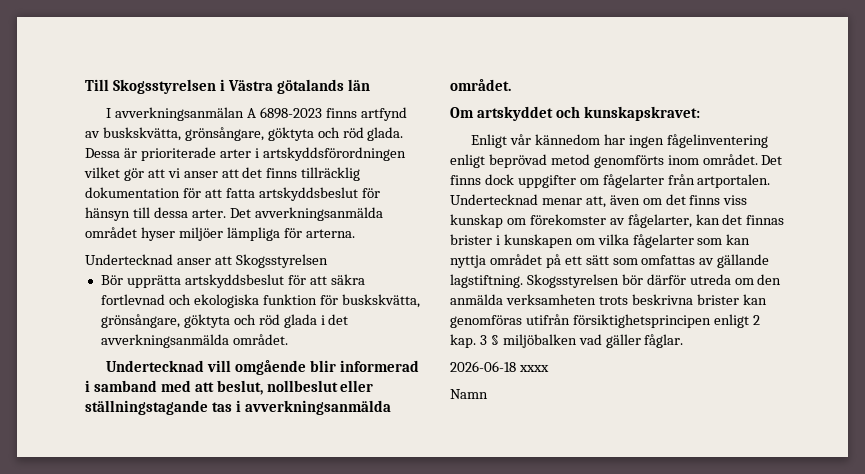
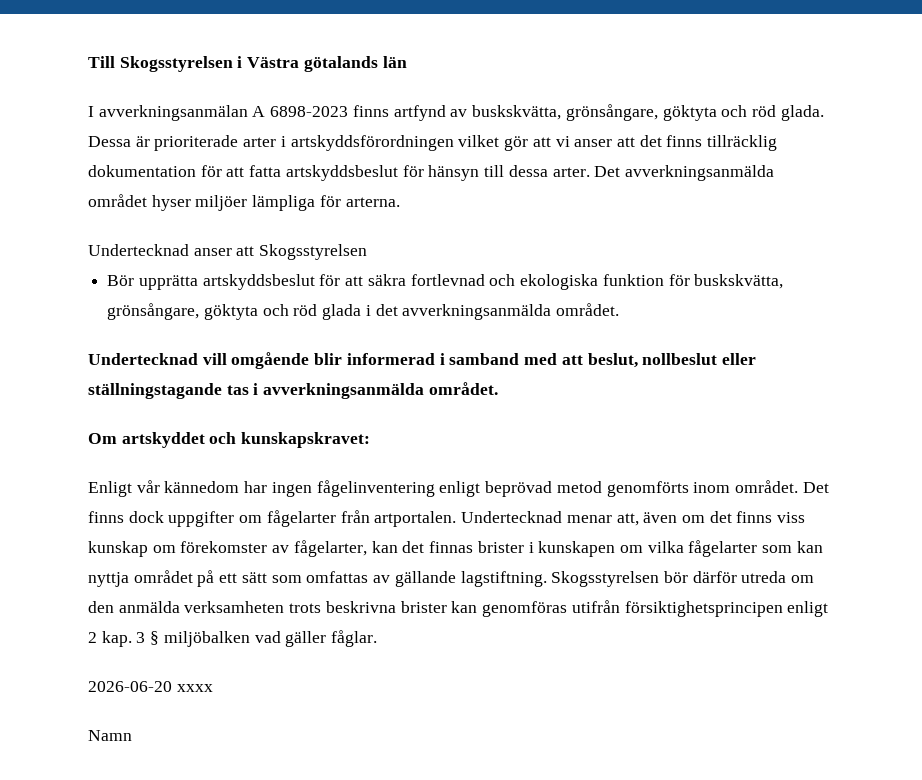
- 2026-06-18 xxxx
+ 2026-06-20 xxxx

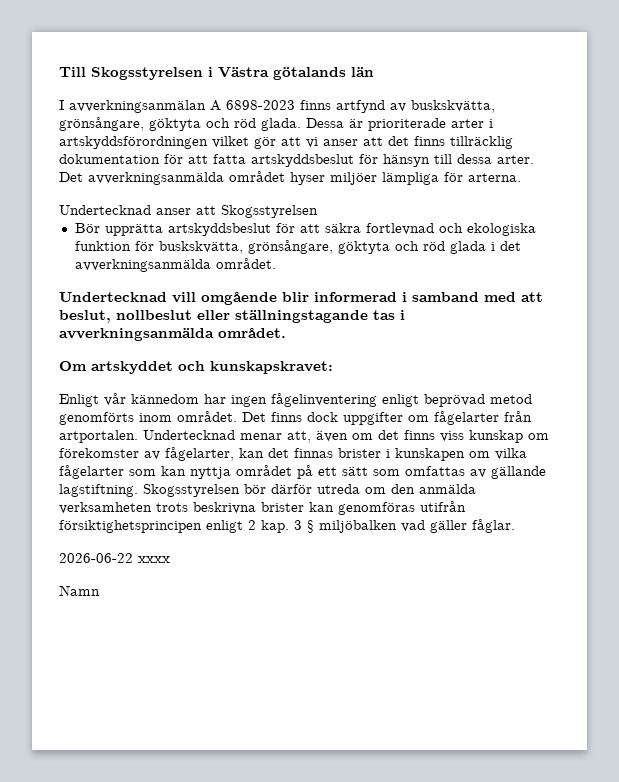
- 2026-06-20 xxxx
+ 2026-06-22 xxxx

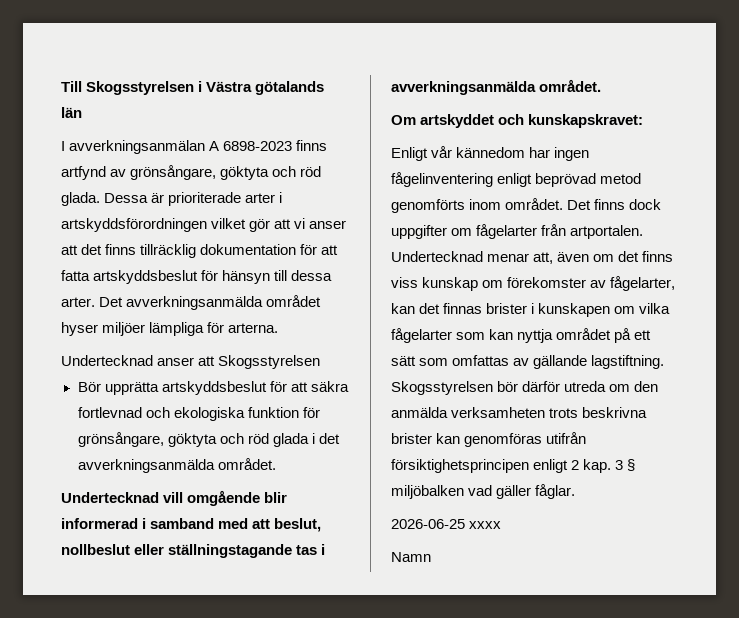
- I avverkningsanmälan A 6898-2023 finns artfynd av buskskvätta, grönsångare, göktyta och röd glada.
+ I avverkningsanmälan A 6898-2023 finns artfynd av grönsångare, göktyta och röd glada.
- Bör upprätta artskyddsbeslut för att säkra fortlevnad och ekologiska funktion för buskskvätta, grönsångare, göktyta och röd glada i det avverkningsanmälda området.
+ Bör upprätta artskyddsbeslut för att säkra fortlevnad och ekologiska funktion för grönsångare, göktyta och röd glada i det avverkningsanmälda området.
- 2026-06-22 xxxx
+ 2026-06-25 xxxx

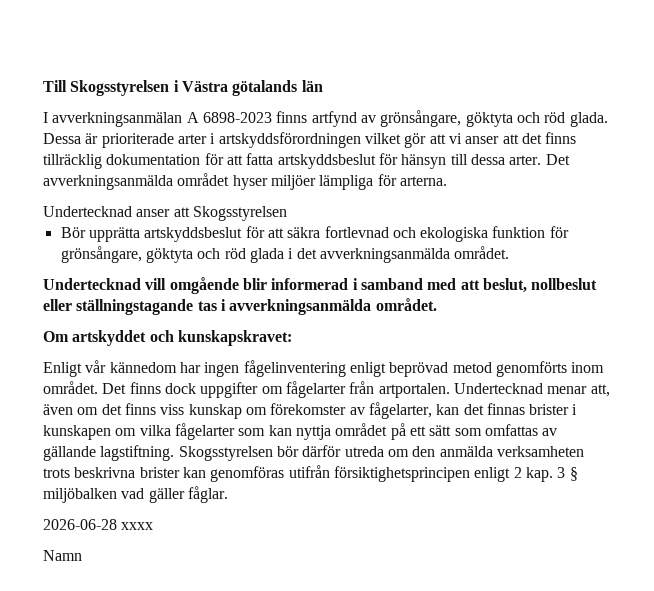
- 2026-06-25 xxxx
+ 2026-06-28 xxxx

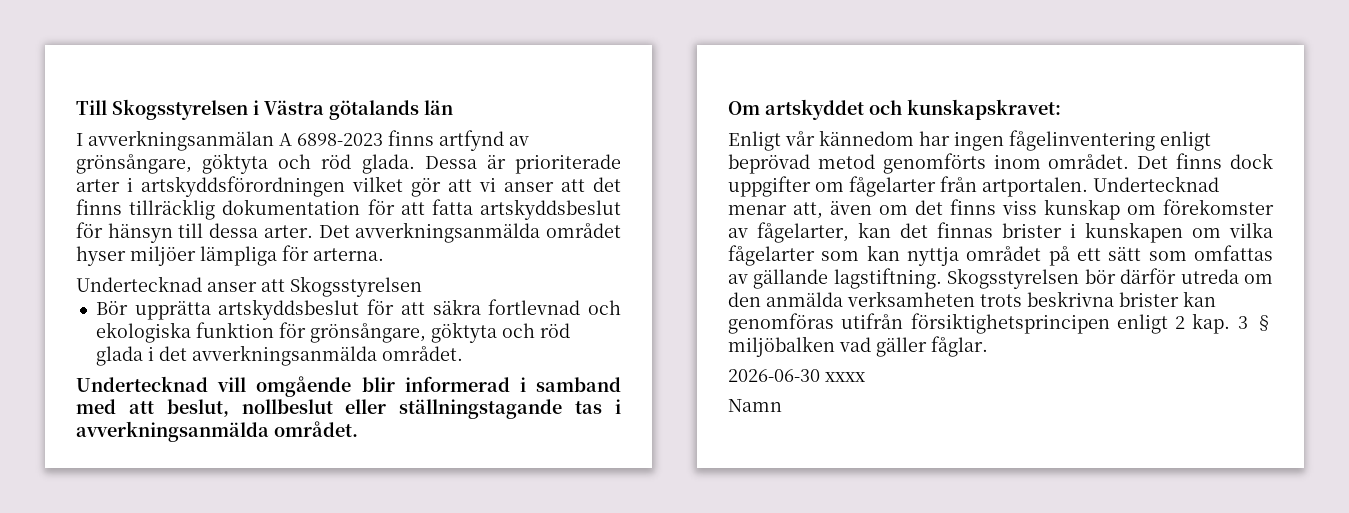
- 2026-06-28 xxxx
+ 2026-06-30 xxxx

